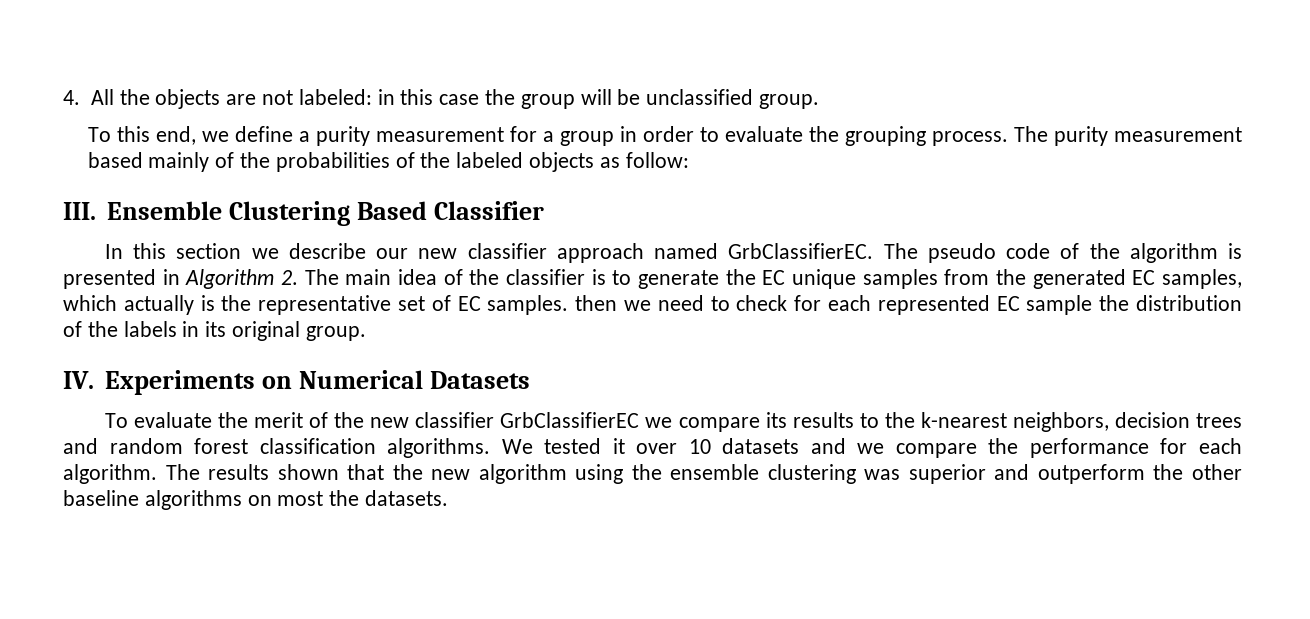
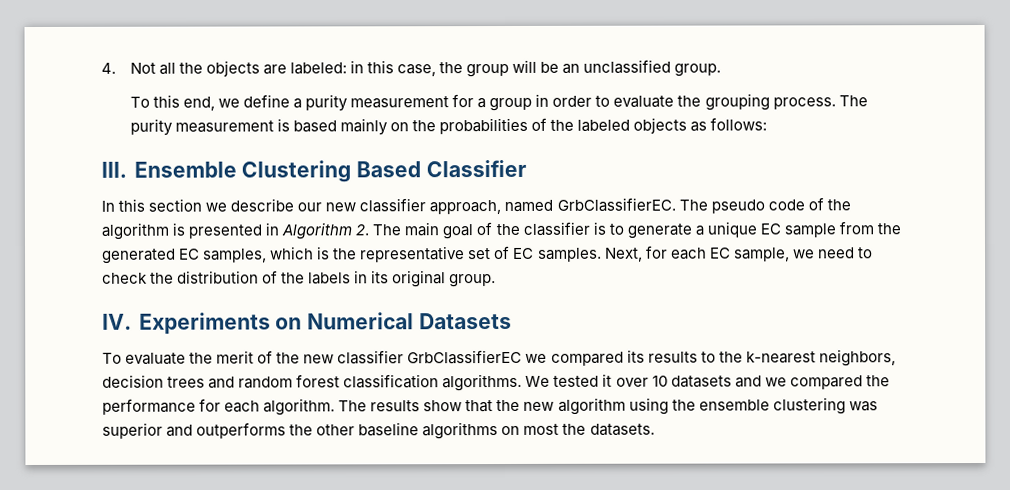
- 4. All the objects are not labeled: in this case the group will be unclassified group.
+ 4. Not all the objects are labeled: in this case, the group will be an unclassified group.
- The purity measurement based mainly of the probabilities of the labeled objects as follow:
+ The purity measurement is based mainly on the probabilities of the labeled objects as follows:
- In this section we describe our new classifier approach named GrbClassifierEC.
+ In this section we describe our new classifier approach, named GrbClassifierEC.
- The pseudo code of the algorithm is presented in Algorithm 2. The main idea of the classifier is to generate the EC unique samples from the generated EC samples, which actually is the representative set of EC samples. then we need to check for each represented EC sample the distribution of the labels in its original group.
+ The pseudo code of the algorithm is presented in Algorithm 2. The main goal of the classifier is to generate a unique EC sample from the generated EC samples, which is the representative set of EC samples. Next, for each EC sample, we need to check the distribution of the labels in its original group.
- To evaluate the merit of the new classifier GrbClassifierEC we compare its results to the k-nearest neighbors, decision trees and random forest classification algorithms.
+ To evaluate the merit of the new classifier GrbClassifierEC we compared its results to the k-nearest neighbors, decision trees and random forest classification algorithms.
- We tested it over 10 datasets and we compare the performance for each algorithm.
+ We tested it over 10 datasets and we compared the performance for each algorithm.
- The results shown that the new algorithm using the ensemble clustering was superior and outperform the other baseline algorithms on most the datasets.
+ The results show that the new algorithm using the ensemble clustering was superior and outperforms the other baseline algorithms on most the datasets.

